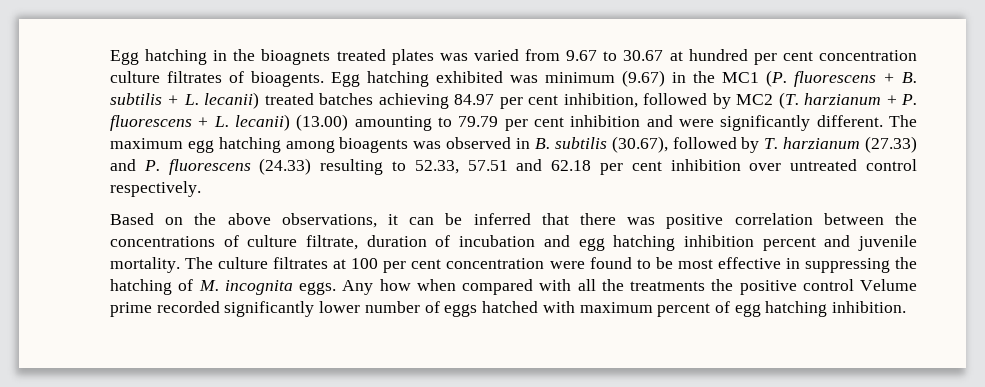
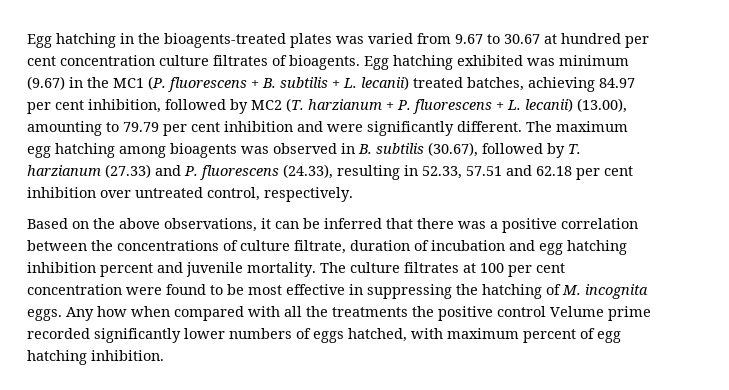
- Egg hatching in the bioagnets treated plates was varied from 9.67 to 30.67 at hundred per cent concentration culture filtrates of bioagents.
+ Egg hatching in the bioagents-treated plates was varied from 9.67 to 30.67 at hundred per cent concentration culture filtrates of bioagents.
- Egg hatching exhibited was minimum (9.67) in the MC1 (P. fluorescens + B. subtilis + L. lecanii) treated batches achieving 84.97 per cent inhibition, followed by MC2 (T. harzianum + P. fluorescens + L. lecanii) (13.00) amounting to 79.79 per cent inhibition and were significantly different.
+ Egg hatching exhibited was minimum (9.67) in the MC1 (P. fluorescens + B. subtilis + L. lecanii) treated batches, achieving 84.97 per cent inhibition, followed by MC2 (T. harzianum + P. fluorescens + L. lecanii) (13.00), amounting to 79.79 per cent inhibition and were significantly different.
- The maximum egg hatching among bioagents was observed in B. subtilis (30.67), followed by T. harzianum (27.33) and P. fluorescens (24.33) resulting to 52.33, 57.51 and 62.18 per cent inhibition over untreated control respectively.
+ The maximum egg hatching among bioagents was observed in B. subtilis (30.67), followed by T. harzianum (27.33) and P. fluorescens (24.33), resulting in 52.33, 57.51 and 62.18 per cent inhibition over untreated control, respectively.
- Based on the above observations, it can be inferred that there was positive correlation between the concentrations of culture filtrate, duration of incubation and egg hatching inhibition percent and juvenile mortality.
+ Based on the above observations, it can be inferred that there was a positive correlation between the concentrations of culture filtrate, duration of incubation and egg hatching inhibition percent and juvenile mortality.
- Any how when compared with all the treatments the positive control Velume prime recorded significantly lower number of eggs hatched with maximum percent of egg hatching inhibition.
+ Any how when compared with all the treatments the positive control Velume prime recorded significantly lower numbers of eggs hatched, with maximum percent of egg hatching inhibition.

